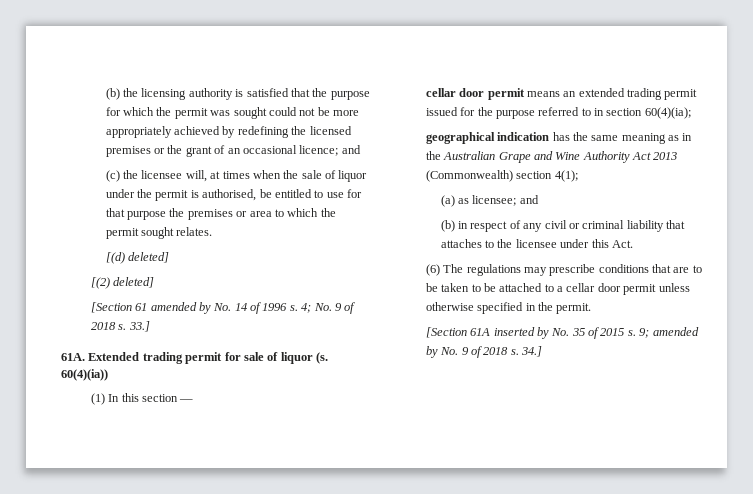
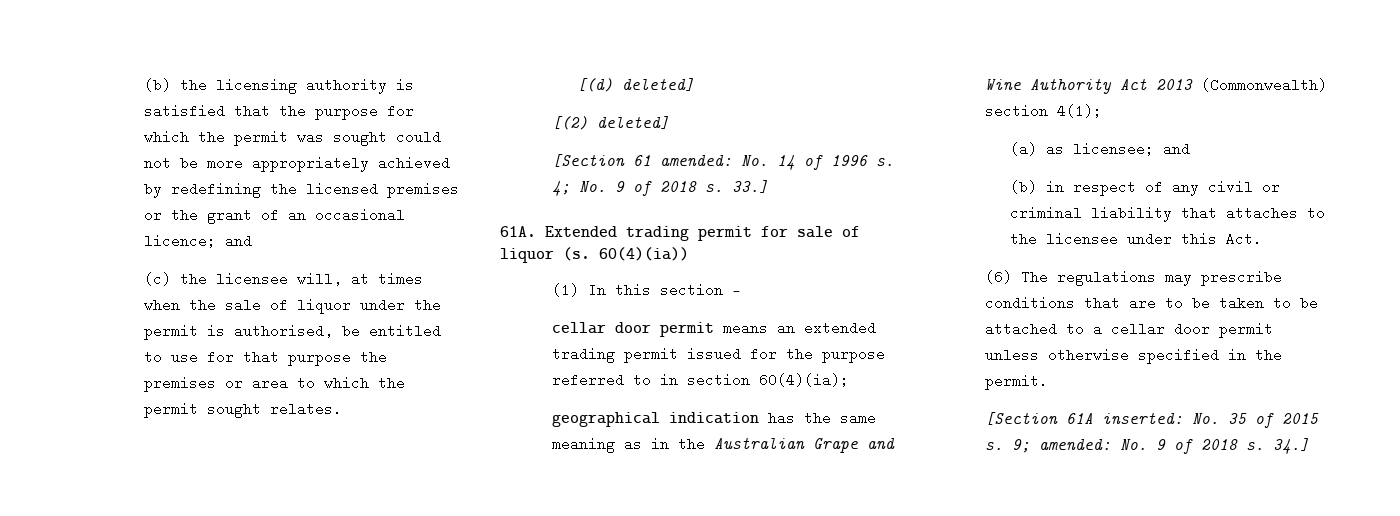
- [Section 61 amended by No. 14 of 1996 s.
+ [Section 61 amended: No. 14 of 1996 s.
- [Section 61A inserted by No. 35 of 2015 s.
+ [Section 61A inserted: No. 35 of 2015 s.
- 9; amended by No. 9 of 2018 s.
+ 9; amended: No. 9 of 2018 s.

